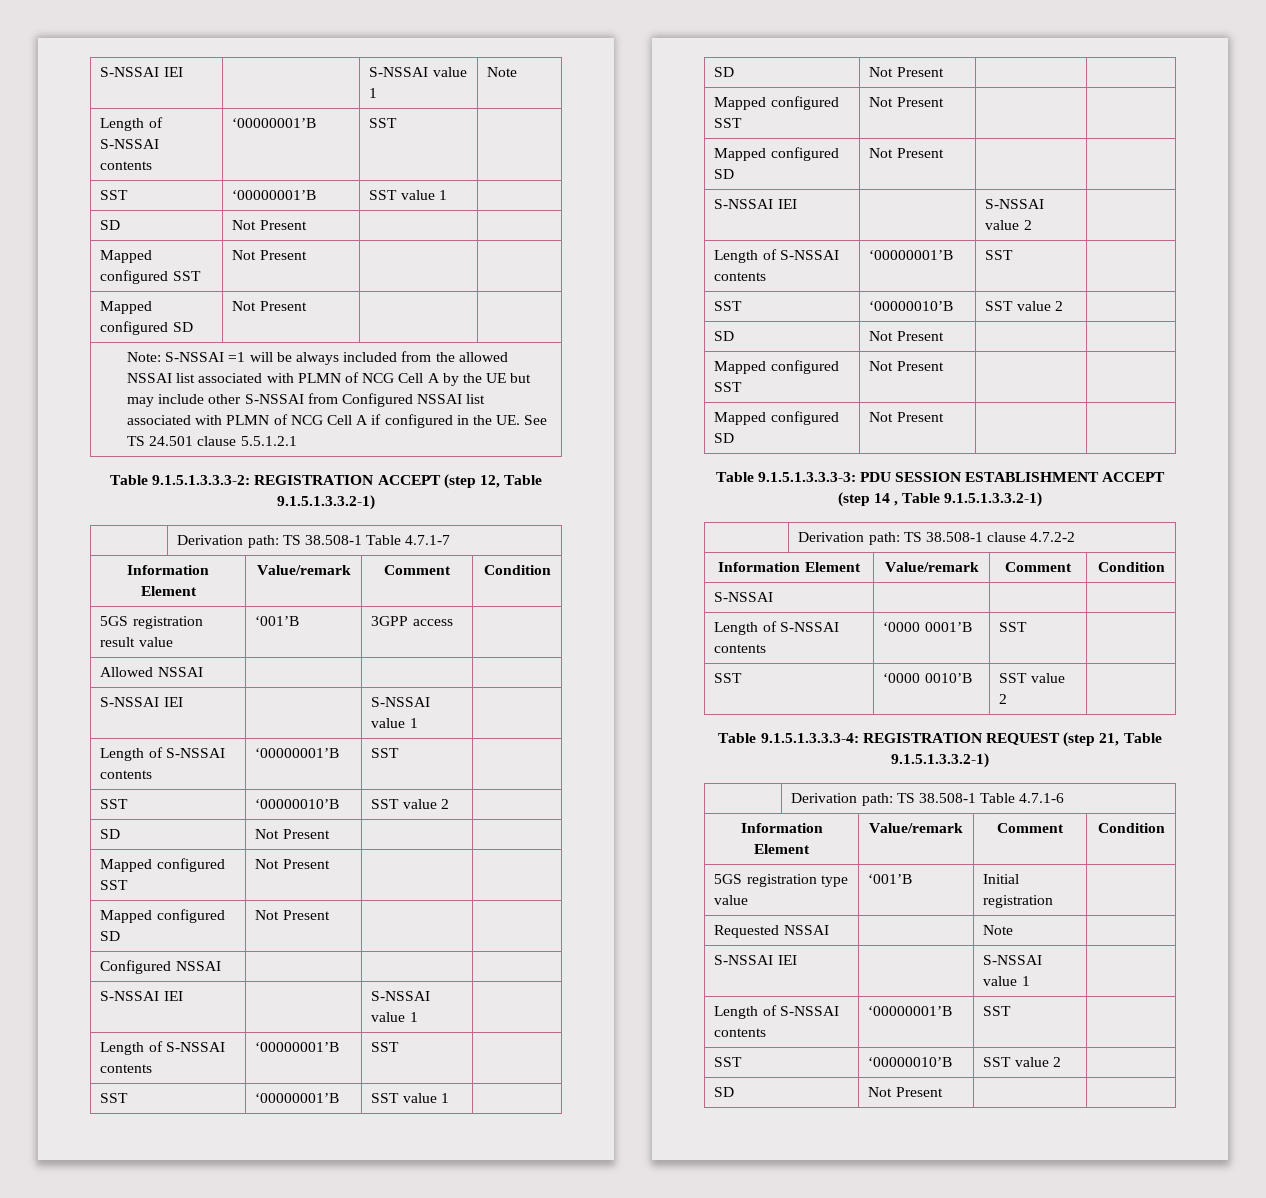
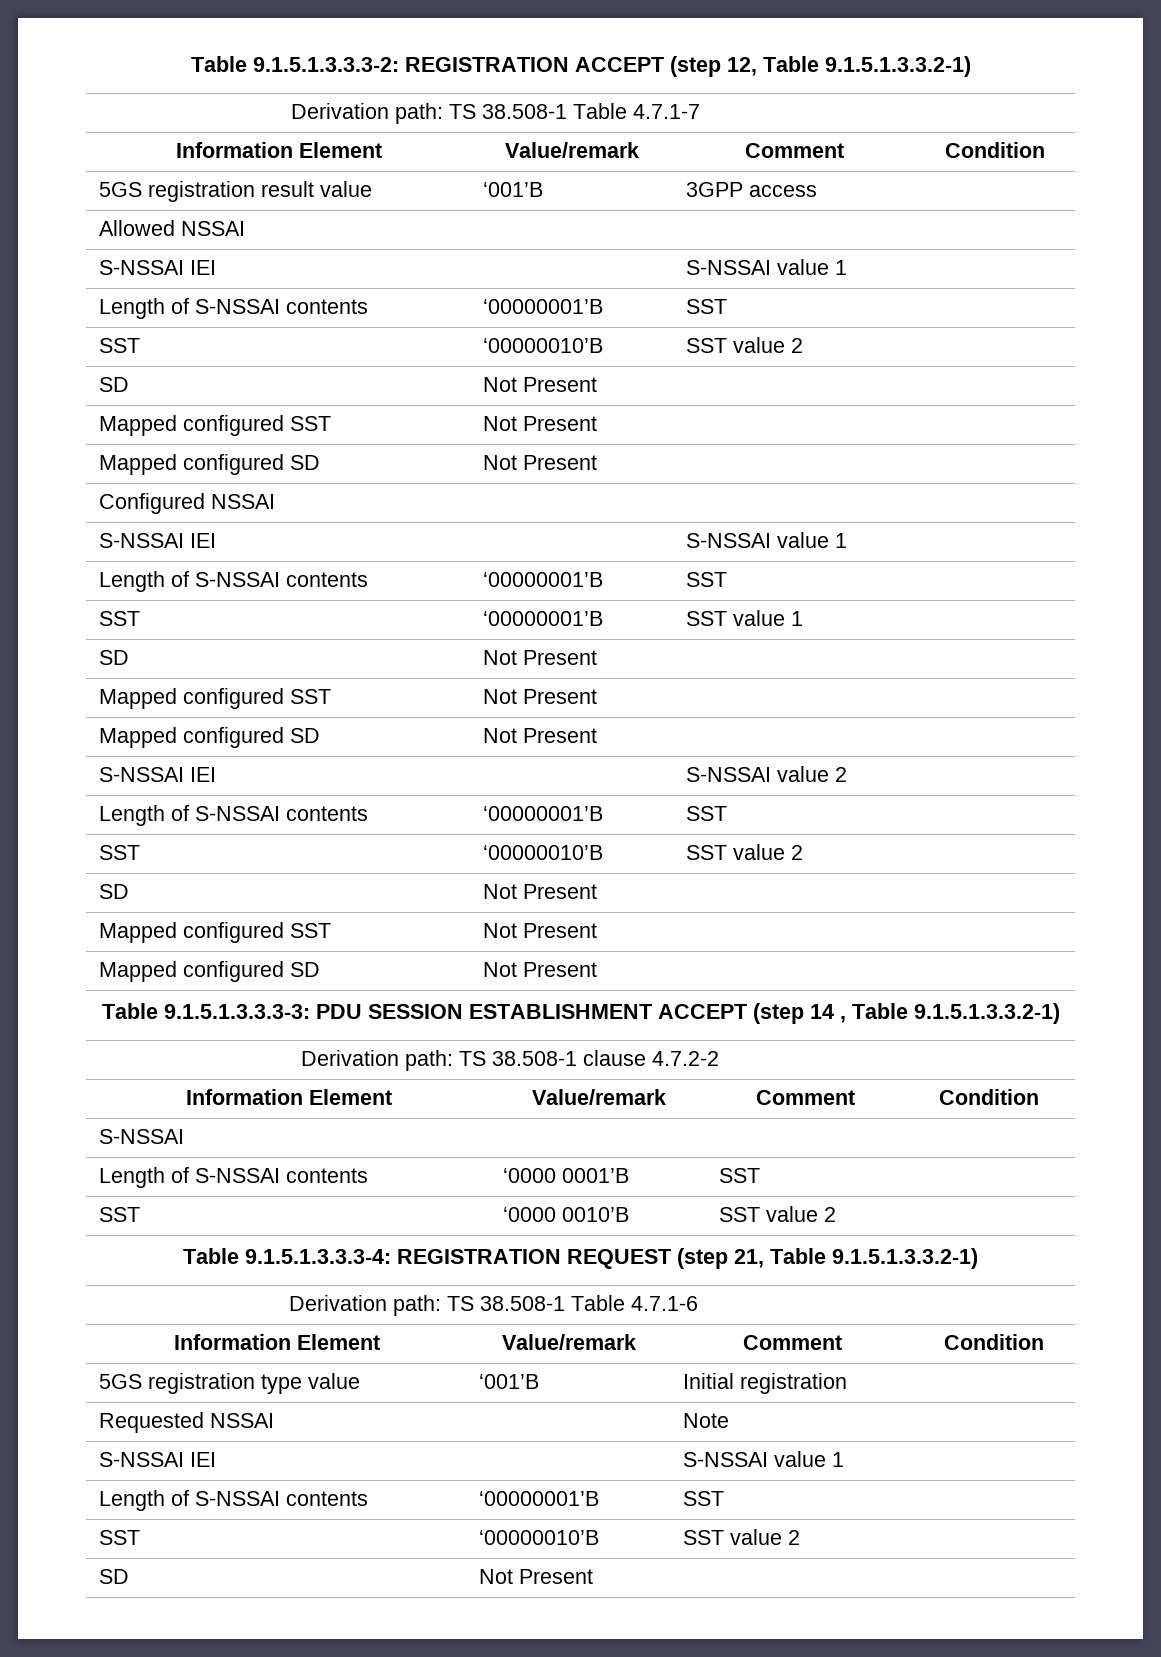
- S-NSSAI IEI | | S-NSSAI value 1 | Note
- Length of S-NSSAI contents | ‘00000001’B | SST |
- SST | ‘00000001’B | SST value 1 |
- SD | Not Present | |
- Mapped configured SST | Not Present | |
- Mapped configured SD | Not Present | |
- Note: S-NSSAI =1 will be always included from the allowed NSSAI list associated with PLMN of NCG Cell A by the UE but may include other S-NSSAI from Configured NSSAI list associated with PLMN of NCG Cell A if configured in the UE. See TS 24.501 clause 5.5.1.2.1

